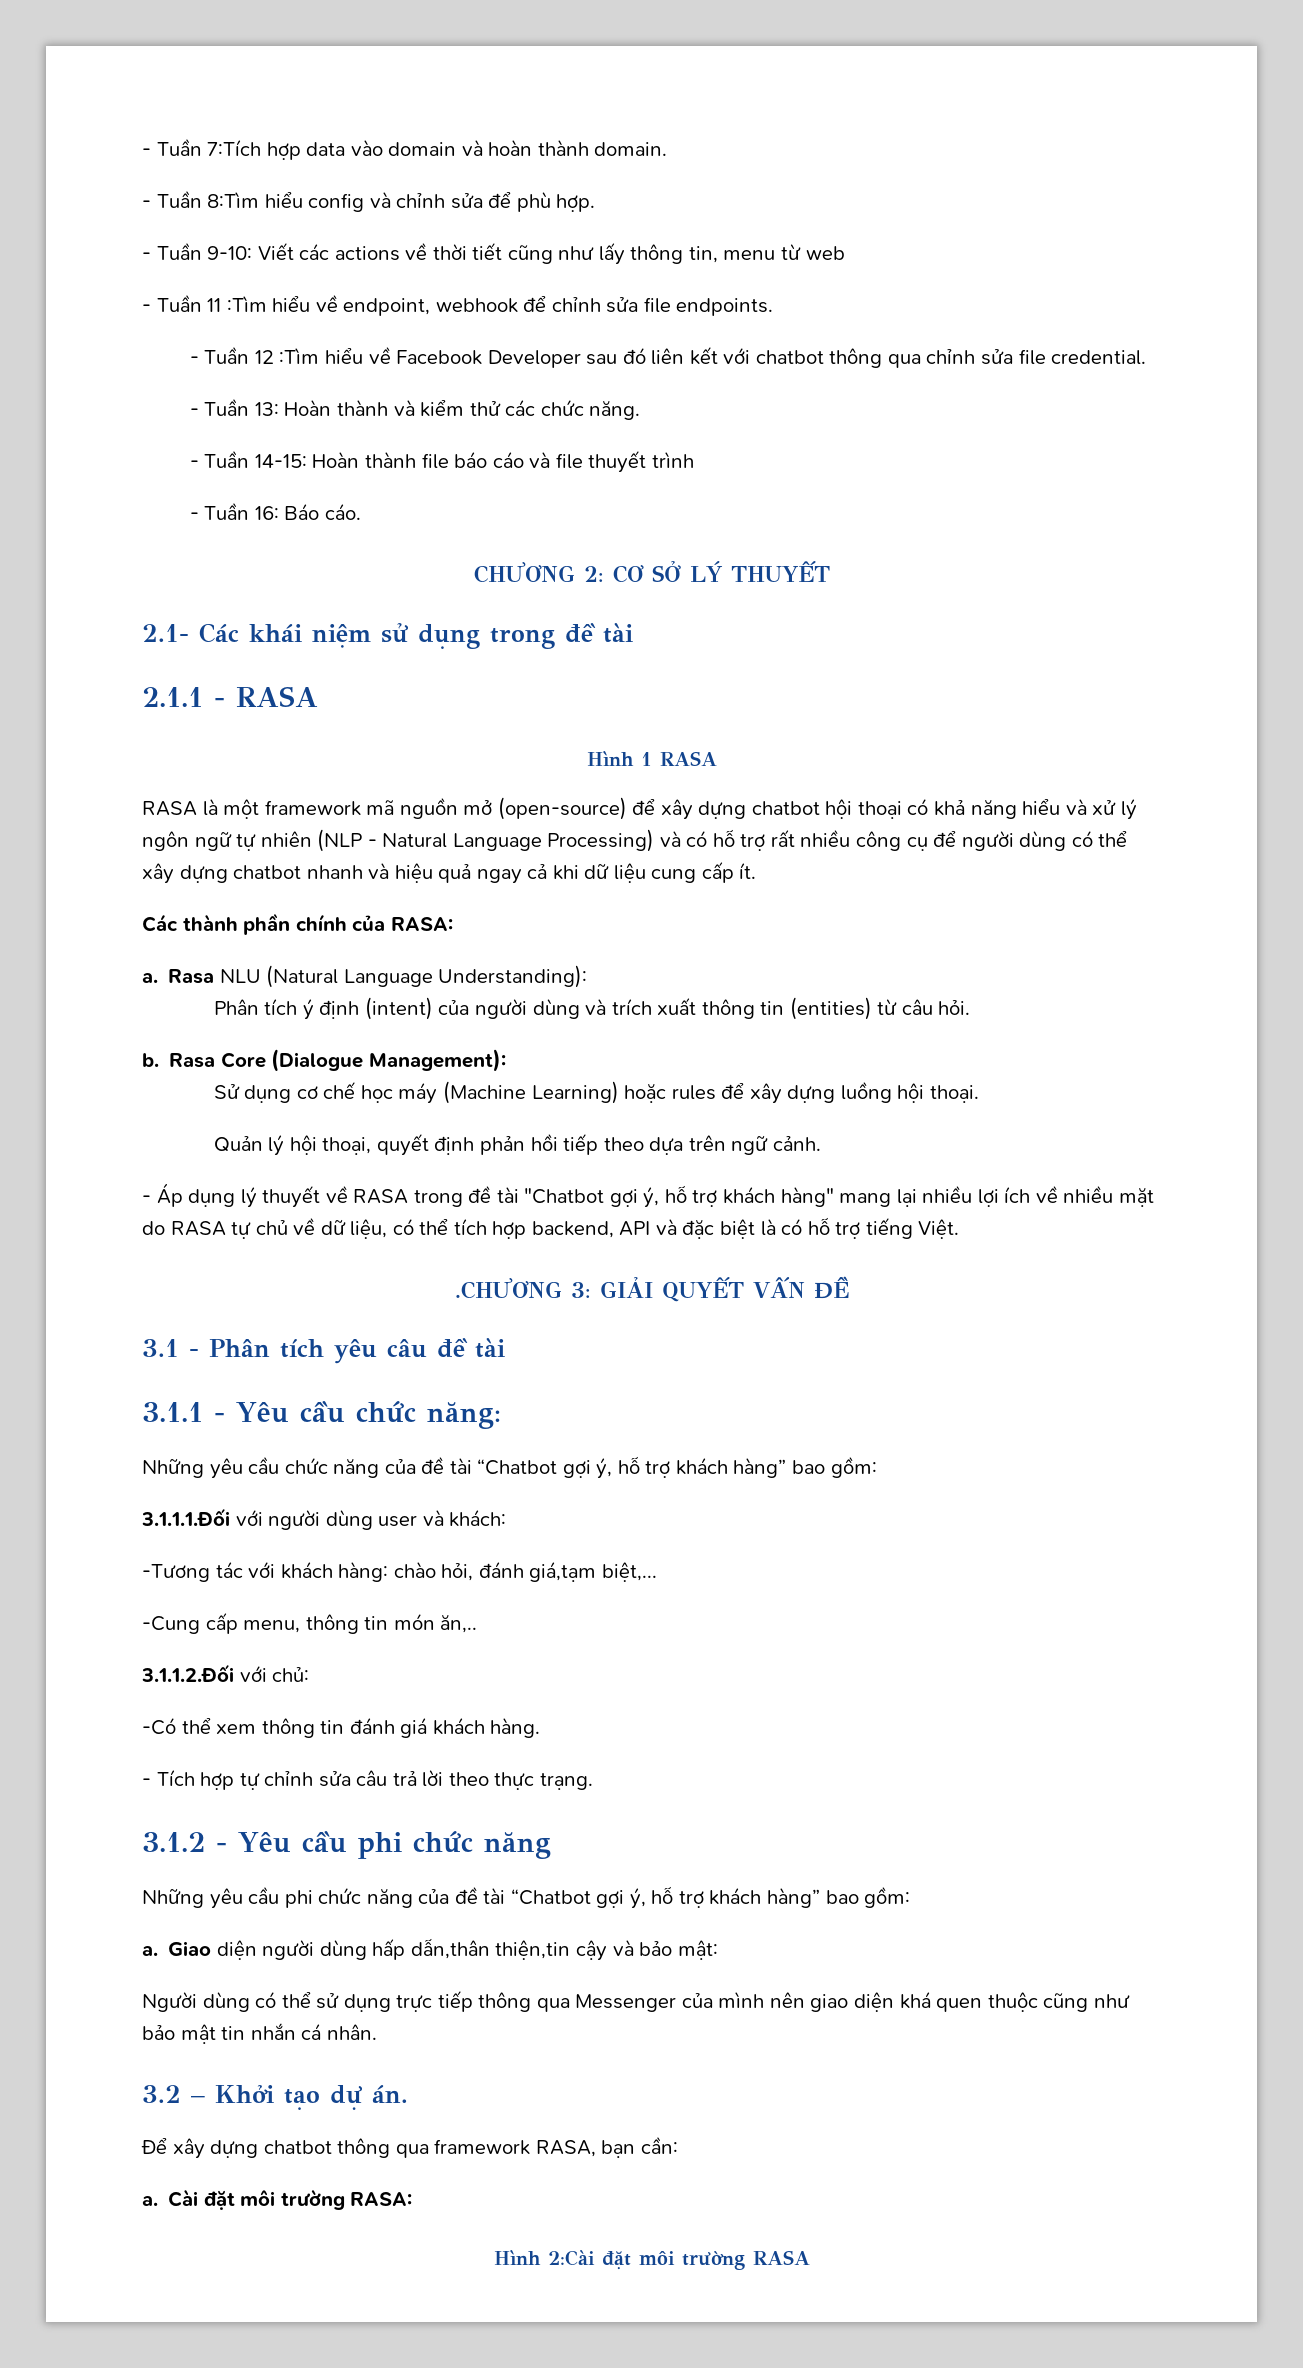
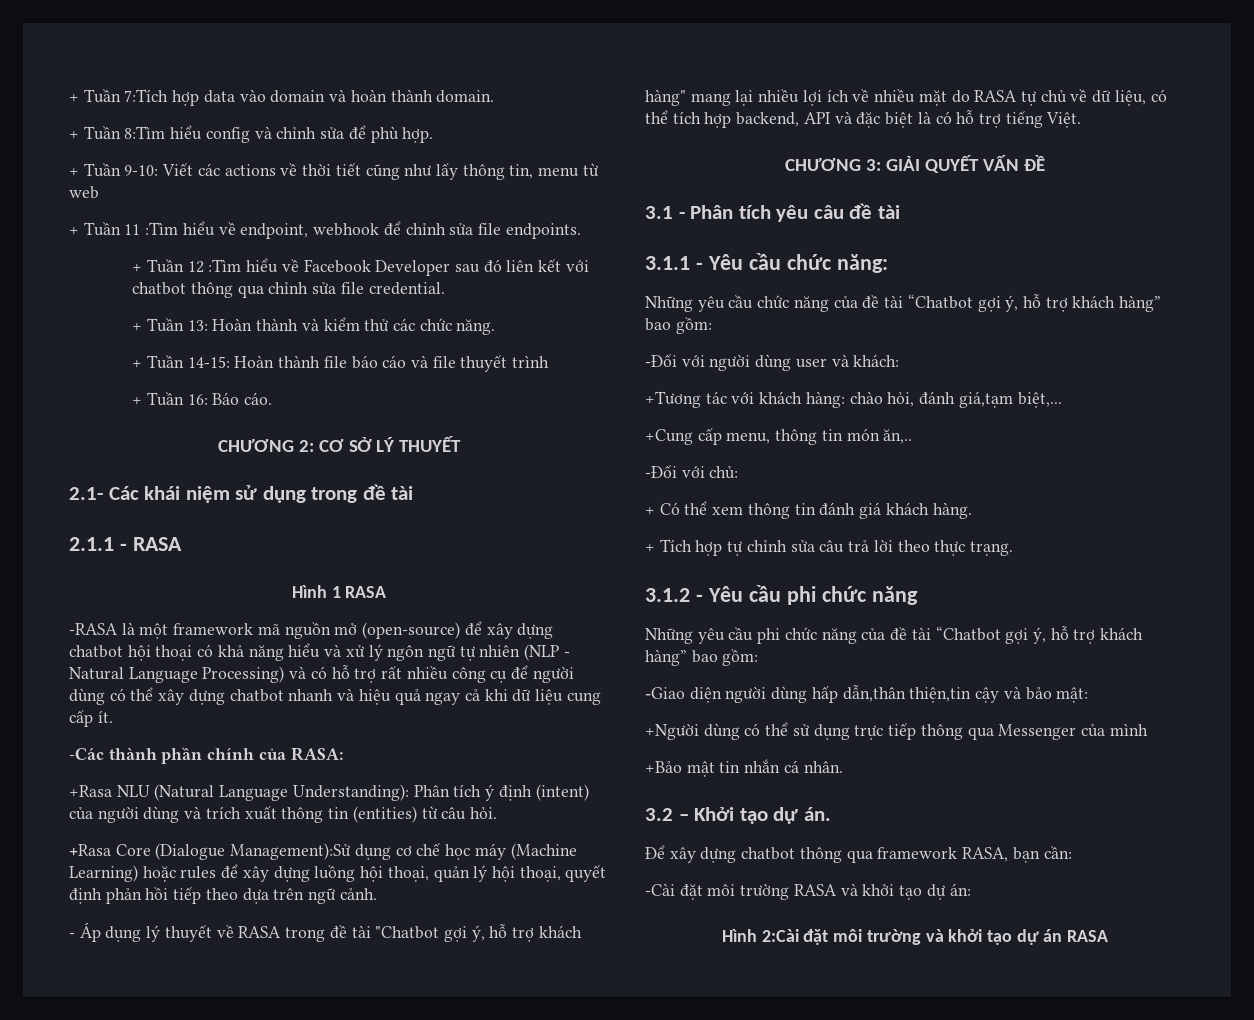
- - Tuần 7:Tích hợp data vào domain và hoàn thành domain.
+ + Tuần 7:Tích hợp data vào domain và hoàn thành domain.
- - Tuần 8:Tìm hiểu config và chỉnh sửa để phù hợp.
+ + Tuần 8:Tìm hiểu config và chỉnh sửa để phù hợp.
- - Tuần 9-10: Viết các actions về thời tiết cũng như lấy thông tin, menu từ web
+ + Tuần 9-10: Viết các actions về thời tiết cũng như lấy thông tin, menu từ web
- - Tuần 11 :Tìm hiểu về endpoint, webhook để chỉnh sửa file endpoints.
+ + Tuần 11 :Tìm hiểu về endpoint, webhook để chỉnh sửa file endpoints.
- - Tuần 12 :Tìm hiểu về Facebook Developer sau đó liên kết với chatbot thông qua chỉnh sửa file credential.
+ + Tuần 12 :Tìm hiểu về Facebook Developer sau đó liên kết với chatbot thông qua chỉnh sửa file credential.
- - Tuần 13: Hoàn thành và kiểm thử các chức năng.
+ + Tuần 13: Hoàn thành và kiểm thử các chức năng.
- - Tuần 14-15: Hoàn thành file báo cáo và file thuyết trình
+ + Tuần 14-15: Hoàn thành file báo cáo và file thuyết trình
- - Tuần 16: Báo cáo.
+ + Tuần 16: Báo cáo.
- RASA là một framework mã nguồn mở (open-source) để xây dựng chatbot hội thoại có khả năng hiểu và xử lý ngôn ngữ tự nhiên (NLP - Natural Language Processing) và có hỗ trợ rất nhiều công cụ để người dùng có thể xây dựng chatbot nhanh và hiệu quả ngay cả khi dữ liệu cung cấp ít.
+ -RASA là một framework mã nguồn mở (open-source) để xây dựng chatbot hội thoại có khả năng hiểu và xử lý ngôn ngữ tự nhiên (NLP - Natural Language Processing) và có hỗ trợ rất nhiều công cụ để người dùng có thể xây dựng chatbot nhanh và hiệu quả ngay cả khi dữ liệu cung cấp ít.
- Các thành phần chính của RASA:
+ -Các thành phần chính của RASA:
- a. Rasa NLU (Natural Language Understanding):
- Phân tích ý định (intent) của người dùng và trích xuất thông tin (entities) từ câu hỏi.
+ +Rasa NLU (Natural Language Understanding): Phân tích ý định (intent) của người dùng và trích xuất thông tin (entities) từ câu hỏi.
- b. Rasa Core (Dialogue Management):
- Sử dụng cơ chế học máy (Machine Learning) hoặc rules để xây dựng luồng hội thoại.
- Quản lý hội thoại, quyết định phản hồi tiếp theo dựa trên ngữ cảnh.
+ +Rasa Core (Dialogue Management):Sử dụng cơ chế học máy (Machine Learning) hoặc rules để xây dựng luồng hội thoại, quản lý hội thoại, quyết định phản hồi tiếp theo dựa trên ngữ cảnh.
- .CHƯƠNG 3: GIẢI QUYẾT VẤN ĐỀ
+ CHƯƠNG 3: GIẢI QUYẾT VẤN ĐỀ
- 3.1.1.1.Đối với người dùng user và khách:
+ -Đối với người dùng user và khách:
- -Tương tác với khách hàng: chào hỏi, đánh giá,tạm biệt,...
+ +Tương tác với khách hàng: chào hỏi, đánh giá,tạm biệt,...
- -Cung cấp menu, thông tin món ăn,..
+ +Cung cấp menu, thông tin món ăn,..
- 3.1.1.2.Đối với chủ:
+ -Đối với chủ:
- -Có thể xem thông tin đánh giá khách hàng.
+ + Có thể xem thông tin đánh giá khách hàng.
- - Tích hợp tự chỉnh sửa câu trả lời theo thực trạng.
+ + Tích hợp tự chỉnh sửa câu trả lời theo thực trạng.
- a. Giao diện người dùng hấp dẫn,thân thiện,tin cậy và bảo mật:
+ -Giao diện người dùng hấp dẫn,thân thiện,tin cậy và bảo mật:
- Người dùng có thể sử dụng trực tiếp thông qua Messenger của mình nên giao diện khá quen thuộc cũng như bảo mật tin nhắn cá nhân.
+ +Người dùng có thể sử dụng trực tiếp thông qua Messenger của mình
+ +Bảo mật tin nhắn cá nhân.
- a. Cài đặt môi trường RASA:
+ -Cài đặt môi trường RASA và khởi tạo dự án:
- Hình 2:Cài đặt môi trường RASA
+ Hình 2:Cài đặt môi trường và khởi tạo dự án RASA

